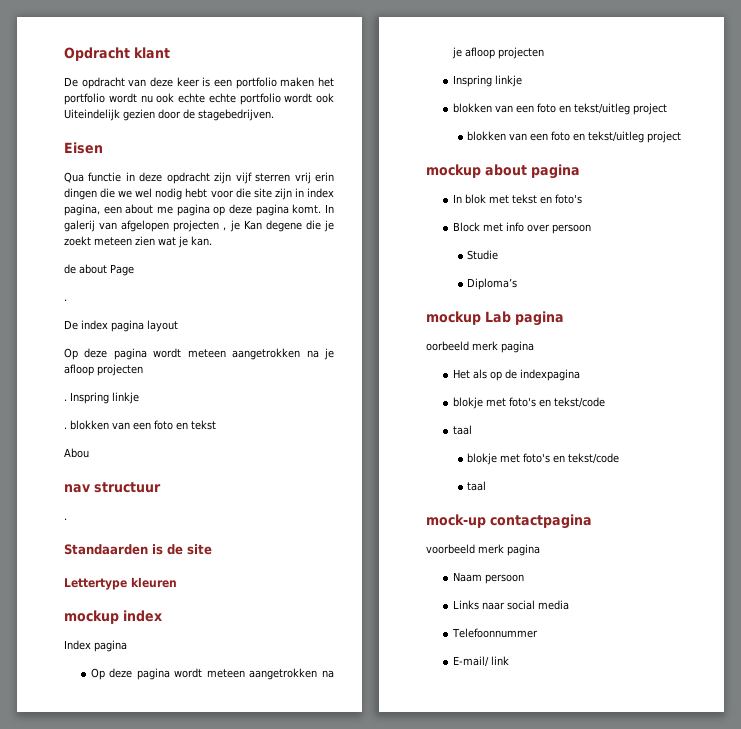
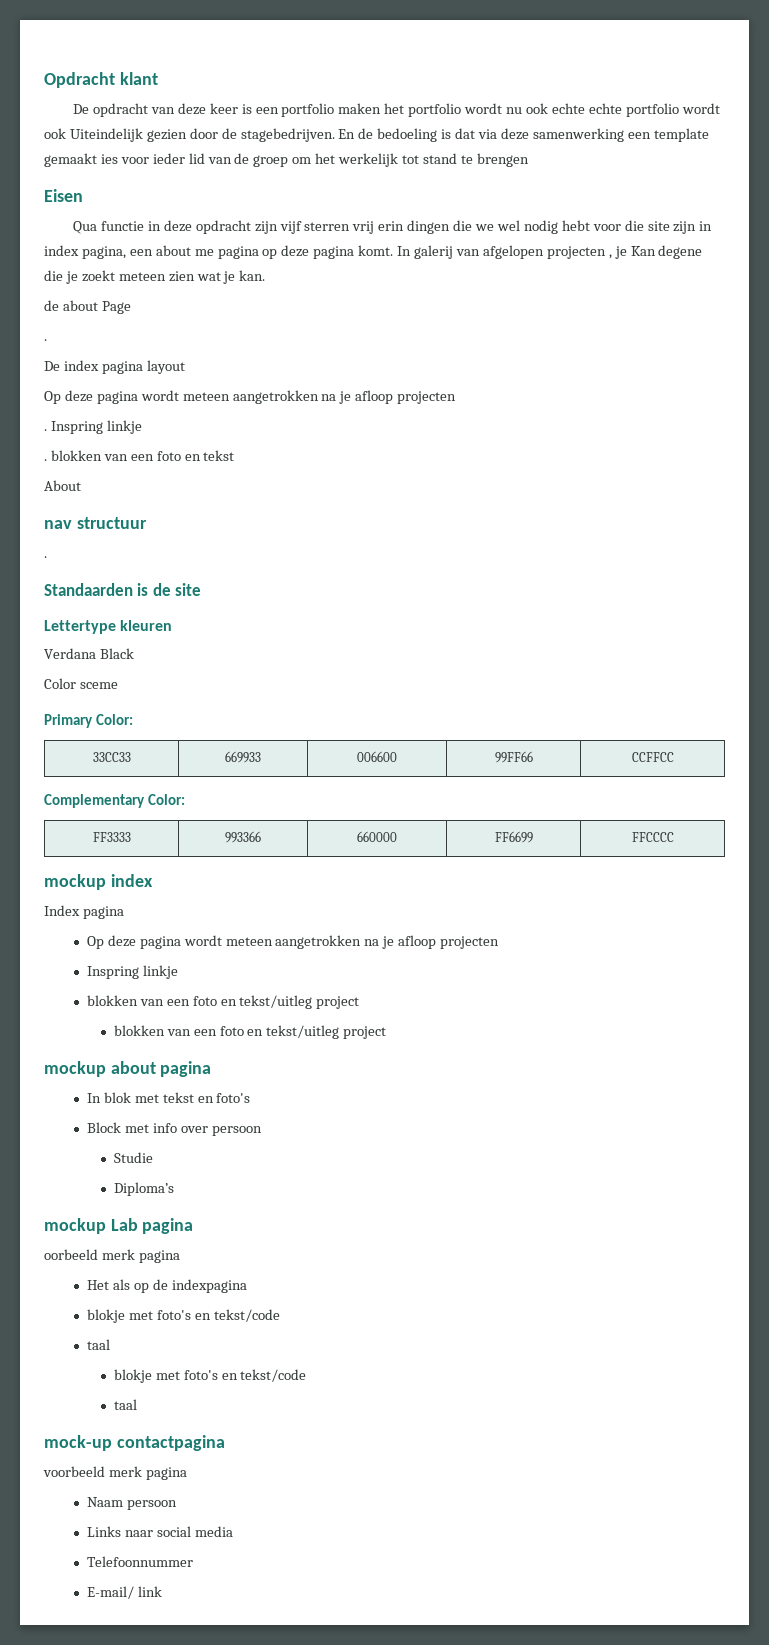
+ En de bedoeling is dat via deze samenwerking een template gemaakt ies voor ieder lid van de groep om het werkelijk tot stand te brengen
- Abou
+ About
+ Verdana Black
+ Color sceme
+ Primary Color:
+ 33CC33 | 669933 | 006600 | 99FF66 | CCFFCC
+ Complementary Color:
+ FF3333 | 993366 | 660000 | FF6699 | FFCCCC

